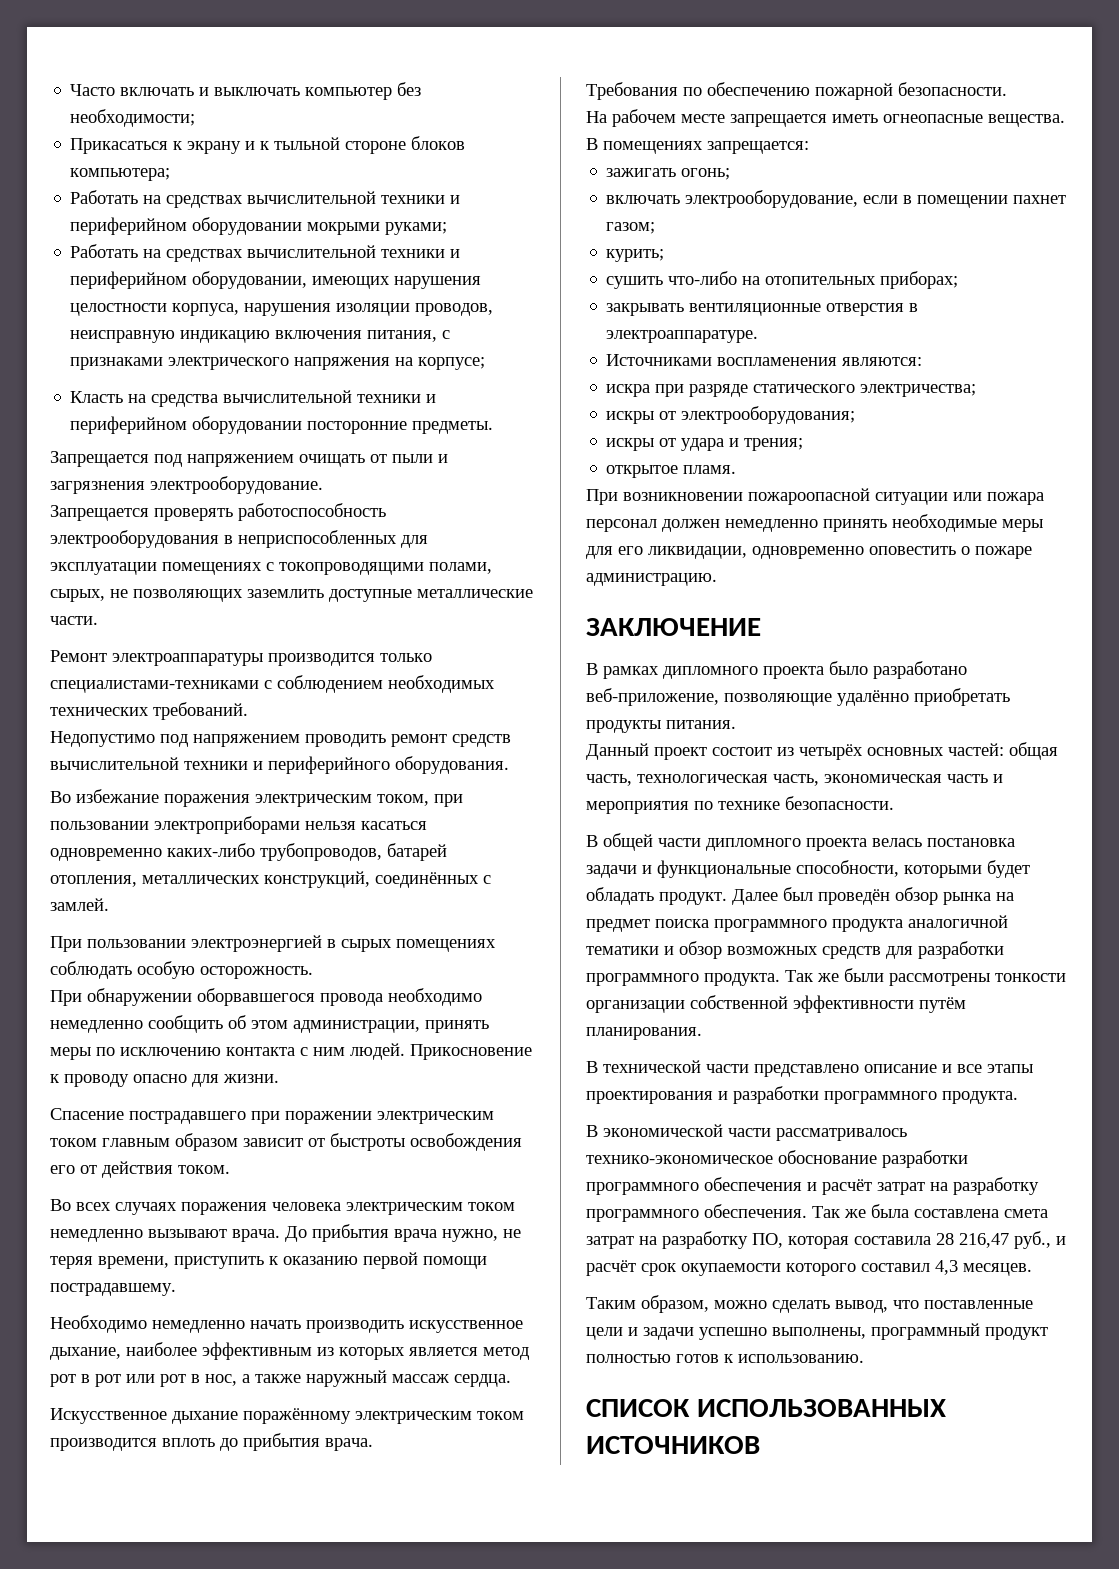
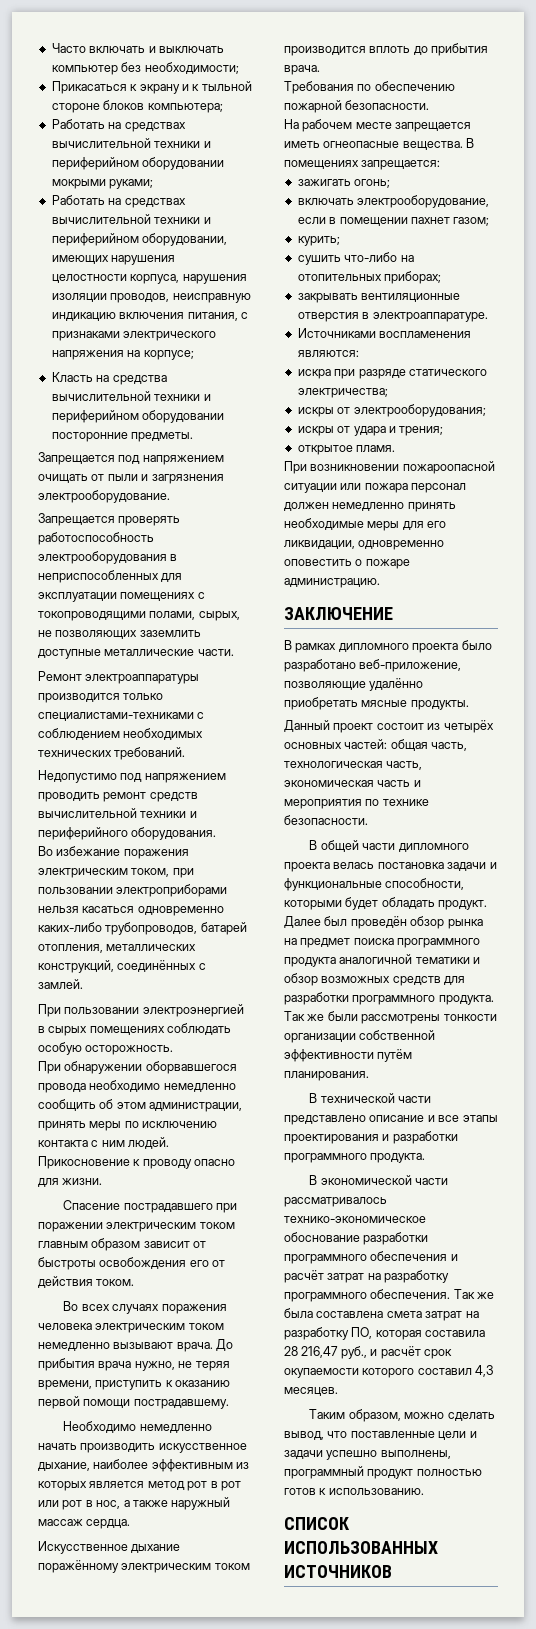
- В рамках дипломного проекта было разработано веб-приложение, позволяющие удалённо приобретать продукты питания.
+ В рамках дипломного проекта было разработано веб-приложение, позволяющие удалённо приобретать мясные продукты.

